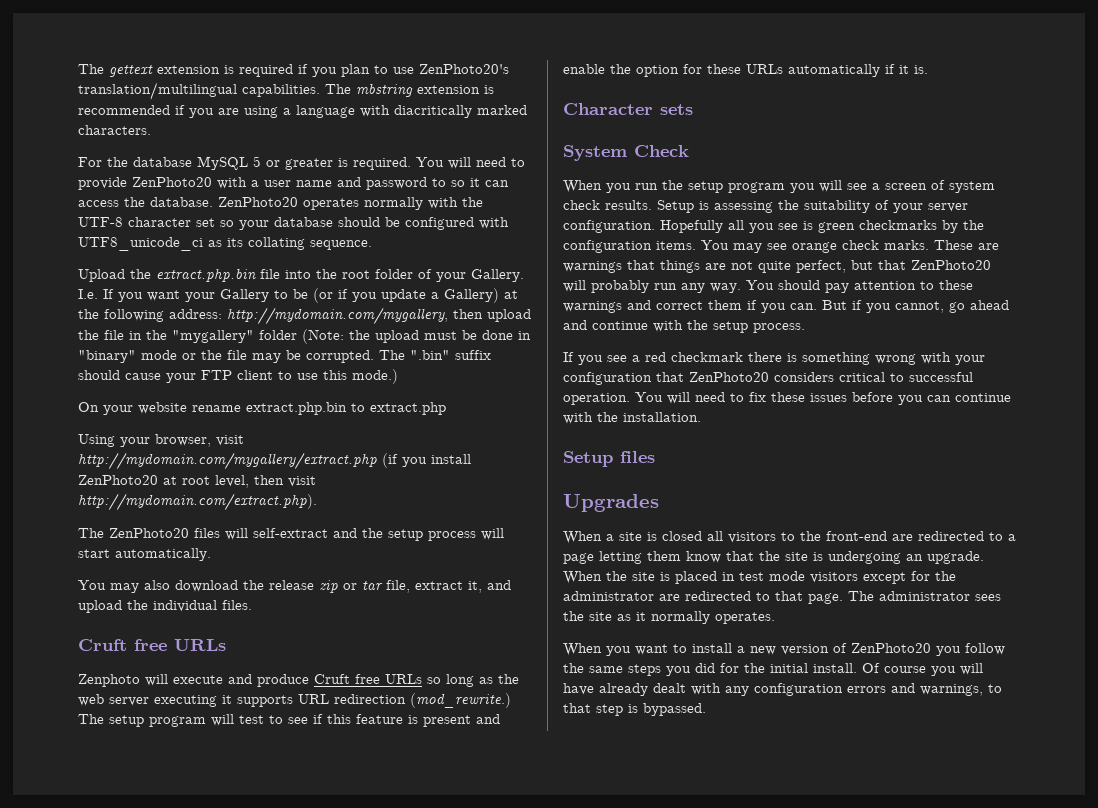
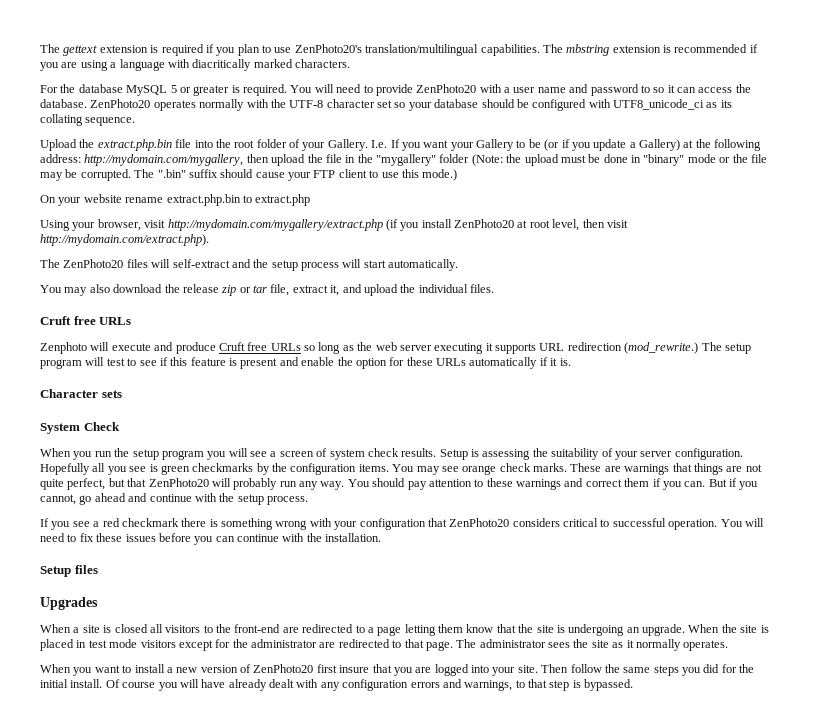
- When you want to install a new version of ZenPhoto20 you follow the same steps you did for the initial install.
+ When you want to install a new version of ZenPhoto20 first insure that you are logged into your site. Then follow the same steps you did for the initial install.

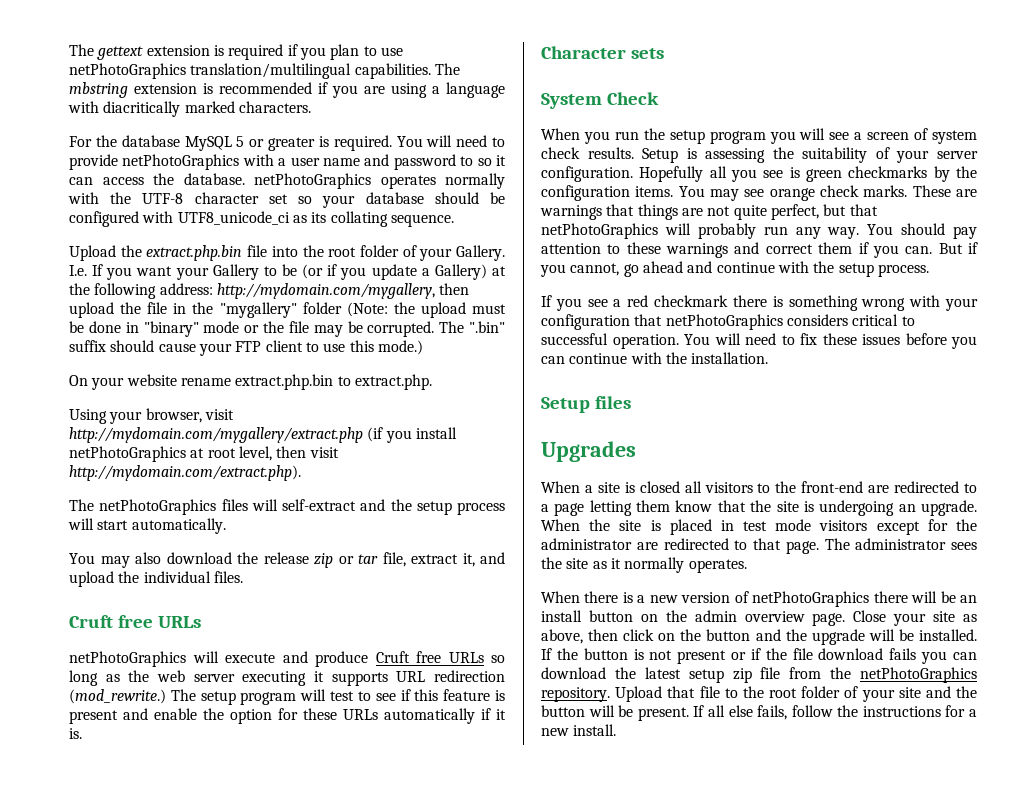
- The gettext extension is required if you plan to use ZenPhoto20's translation/multilingual capabilities.
+ The gettext extension is required if you plan to use netPhotoGraphics translation/multilingual capabilities.
- You will need to provide ZenPhoto20 with a user name and password to so it can access the database. ZenPhoto20 operates normally with the UTF-8 character set so your database should be configured with UTF8_unicode_ci as its collating sequence.
+ You will need to provide netPhotoGraphics with a user name and password to so it can access the database. netPhotoGraphics operates normally with the UTF-8 character set so your database should be configured with UTF8_unicode_ci as its collating sequence.
- On your website rename extract.php.bin to extract.php
+ On your website rename extract.php.bin to extract.php.
- Using your browser, visit http://mydomain.com/mygallery/extract.php (if you install ZenPhoto20 at root level, then visit http://mydomain.com/extract.php).
+ Using your browser, visit http://mydomain.com/mygallery/extract.php (if you install netPhotoGraphics at root level, then visit http://mydomain.com/extract.php).
- The ZenPhoto20 files will self-extract and the setup process will start automatically.
+ The netPhotoGraphics files will self-extract and the setup process will start automatically.
- Zenphoto will execute and produce Cruft free URLs so long as the web server executing it supports URL redirection (mod_rewrite.)
+ netPhotoGraphics will execute and produce Cruft free URLs so long as the web server executing it supports URL redirection (mod_rewrite.)
- These are warnings that things are not quite perfect, but that ZenPhoto20 will probably run any way.
+ These are warnings that things are not quite perfect, but that netPhotoGraphics will probably run any way.
- If you see a red checkmark there is something wrong with your configuration that ZenPhoto20 considers critical to successful operation.
+ If you see a red checkmark there is something wrong with your configuration that netPhotoGraphics considers critical to successful operation.
- When you want to install a new version of ZenPhoto20 first insure that you are logged into your site. Then follow the same steps you did for the initial install. Of course you will have already dealt with any configuration errors and warnings, to that step is bypassed.
+ When there is a new version of netPhotoGraphics there will be an install button on the admin overview page. Close your site as above, then click on the button and the upgrade will be installed. If the button is not present or if the file download fails you can download the latest setup zip file from the netPhotoGraphics repository. Upload that file to the root folder of your site and the button will be present. If all else fails, follow the instructions for a new install.

